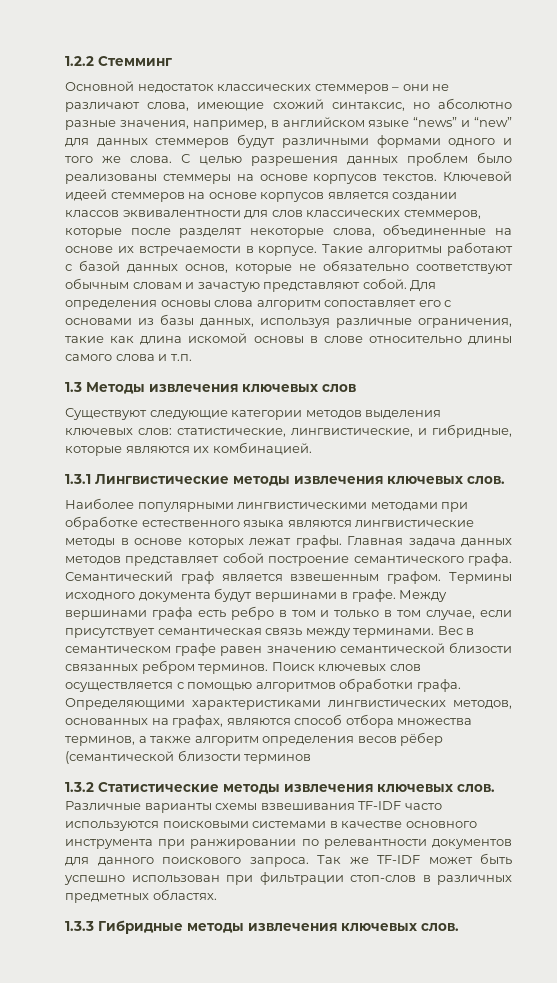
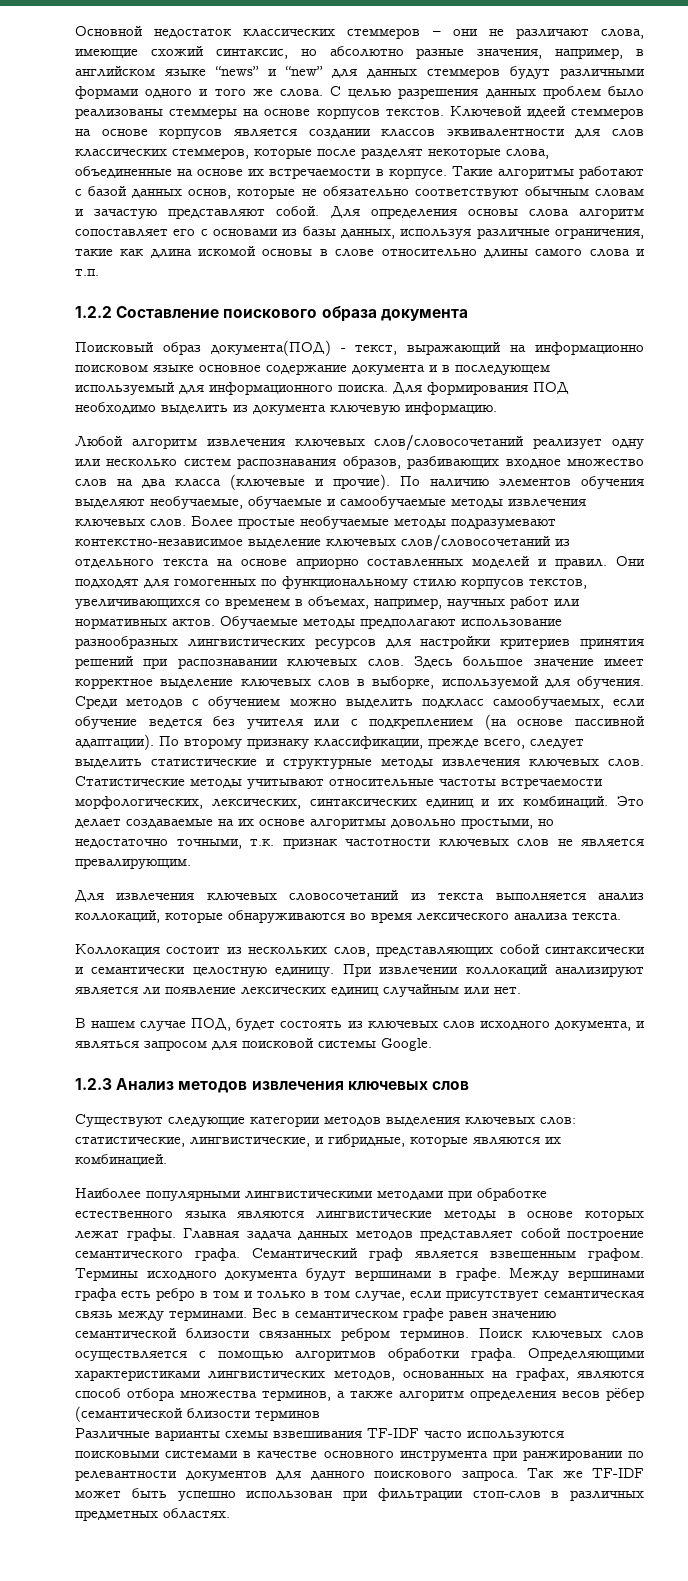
- 1.2.2 Стемминг
- 1.3 Методы извлечения ключевых слов
+ 1.2.2 Составление поискового образа документа
+ Поисковый образ документа(ПОД) - текст, выражающий на информационно поисковом языке основное содержание документа и в последующем используемый для информационного поиска. Для формирования ПОД необходимо выделить из документа ключевую информацию.
+ Любой алгоритм извлечения ключевых слов/словосочетаний реализует одну или несколько систем распознавания образов, разбивающих входное множество слов на два класса (ключевые и прочие). По наличию элементов обучения выделяют необучаемые, обучаемые и самообучаемые методы извлечения ключевых слов. Более простые необучаемые методы подразумевают контекстно-независимое выделение ключевых слов/словосочетаний из отдельного текста на основе априорно составленных моделей и правил. Они подходят для гомогенных по функциональному стилю корпусов текстов, увеличивающихся со временем в объемах, например, научных работ или нормативных актов. Обучаемые методы предполагают использование разнообразных лингвистических ресурсов для настройки критериев принятия решений при распознавании ключевых слов. Здесь большое значение имеет корректное выделение ключевых слов в выборке, используемой для обучения. Среди методов с обучением можно выделить подкласс самообучаемых, если обучение ведется без учителя или с подкреплением (на основе пассивной адаптации). По второму признаку классификации, прежде всего, следует выделить статистические и структурные методы извлечения ключевых слов. Статистические методы учитывают относительные частоты встречаемости морфологических, лексических, синтаксических единиц и их комбинаций. Это делает создаваемые на их основе алгоритмы довольно простыми, но недостаточно точными, т.к. признак частотности ключевых слов не является превалирующим.
+ Для извлечения ключевых словосочетаний из текста выполняется анализ коллокаций, которые обнаруживаются во время лексического анализа текста.
+ Коллокация состоит из нескольких слов, представляющих собой синтаксически и семантически целостную единицу. При извлечении коллокаций анализируют является ли появление лексических единиц случайным или нет.
+ В нашем случае ПОД, будет состоять из ключевых слов исходного документа, и являться запросом для поисковой системы Google.
+ 1.2.3 Анализ методов извлечения ключевых слов
- 1.3.1 Лингвистические методы извлечения ключевых слов.
- 1.3.2 Статистические методы извлечения ключевых слов.
- 1.3.3 Гибридные методы извлечения ключевых слов.

